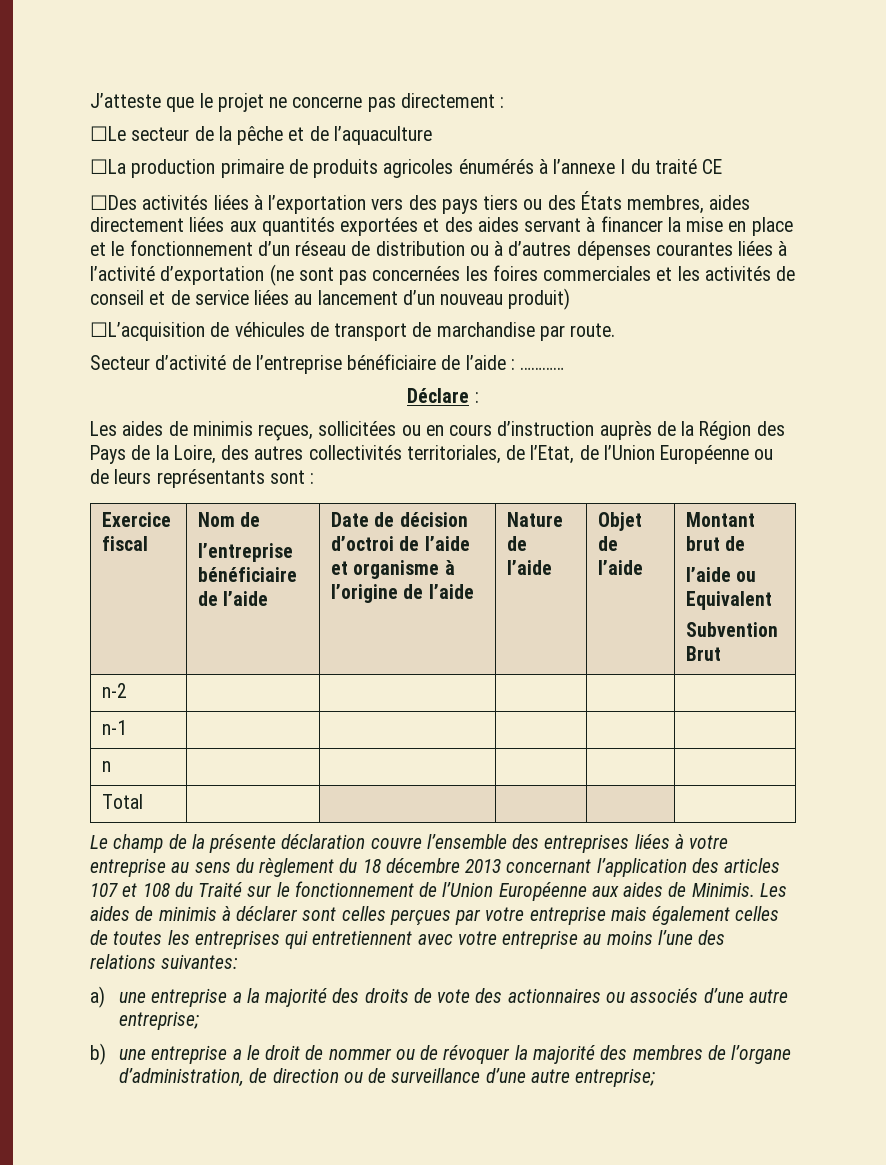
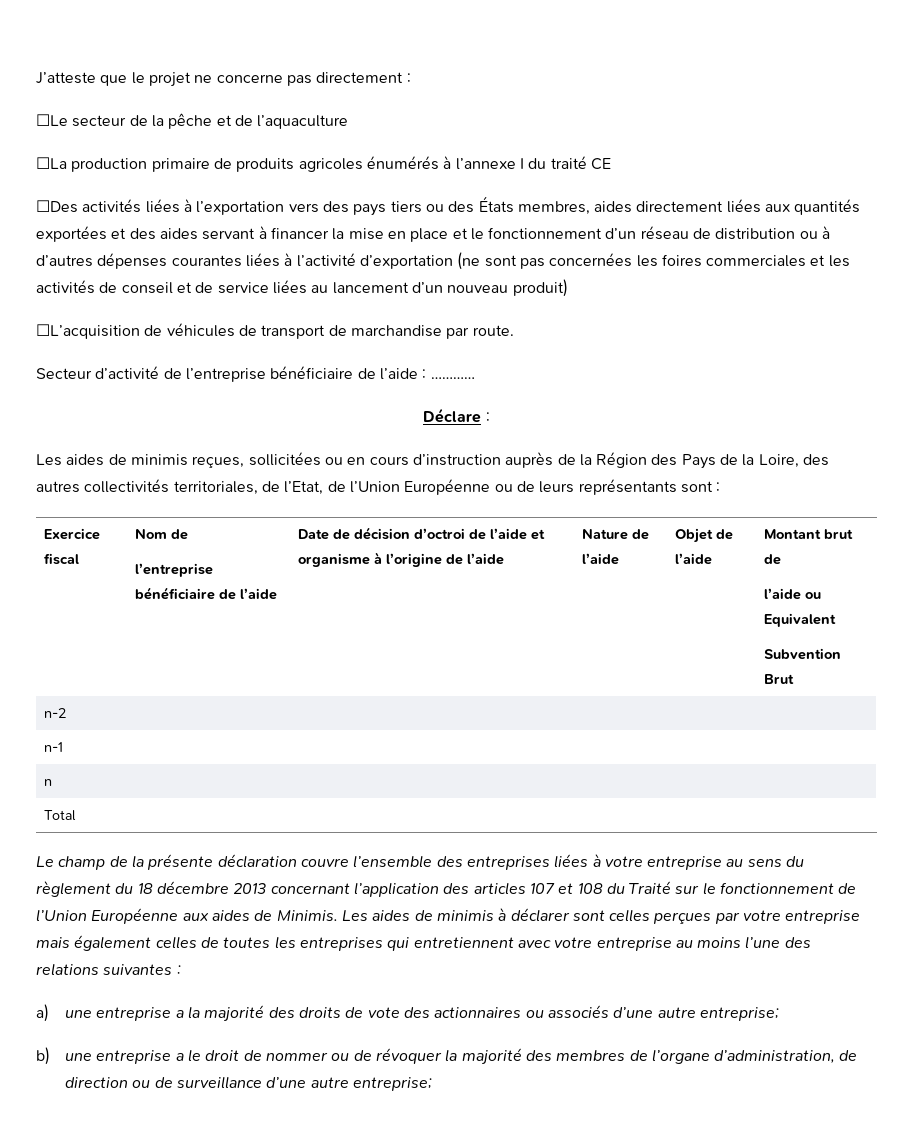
- Les aides de minimis à déclarer sont celles perçues par votre entreprise mais également celles de toutes les entreprises qui entretiennent avec votre entreprise au moins l’une des relations suivantes:
+ Les aides de minimis à déclarer sont celles perçues par votre entreprise mais également celles de toutes les entreprises qui entretiennent avec votre entreprise au moins l’une des relations suivantes :

